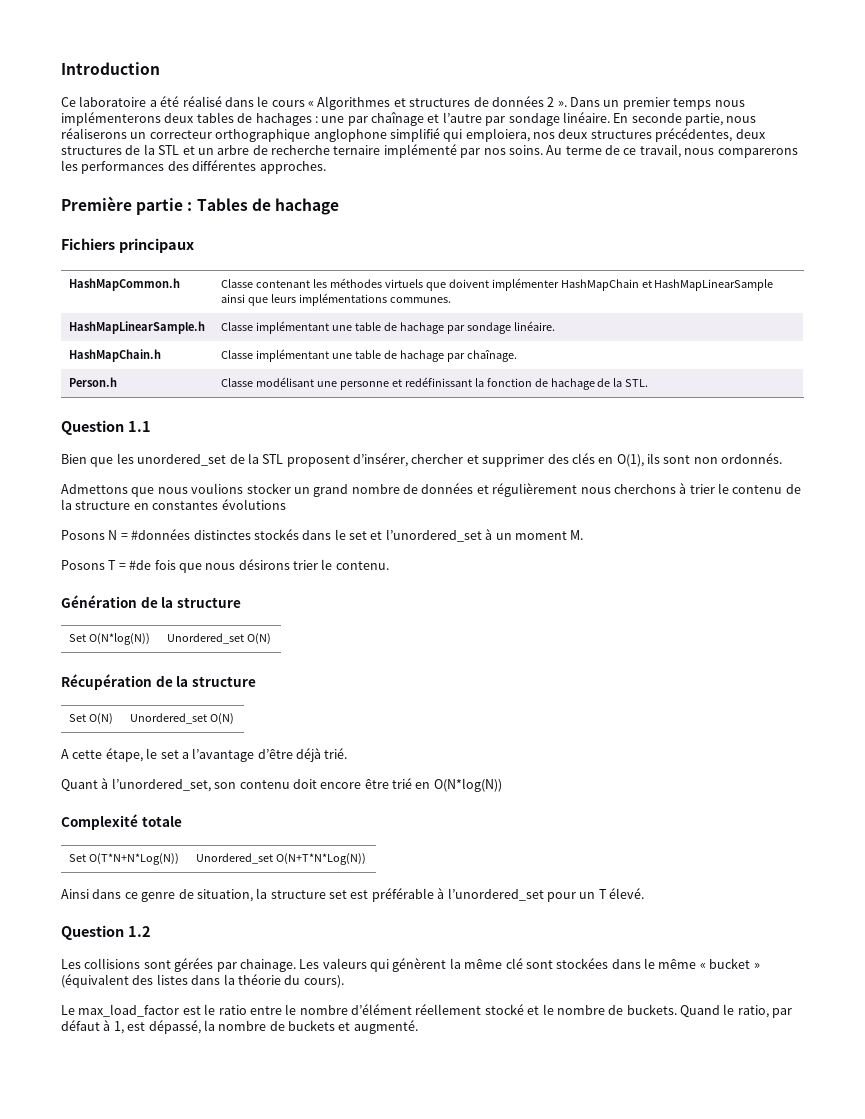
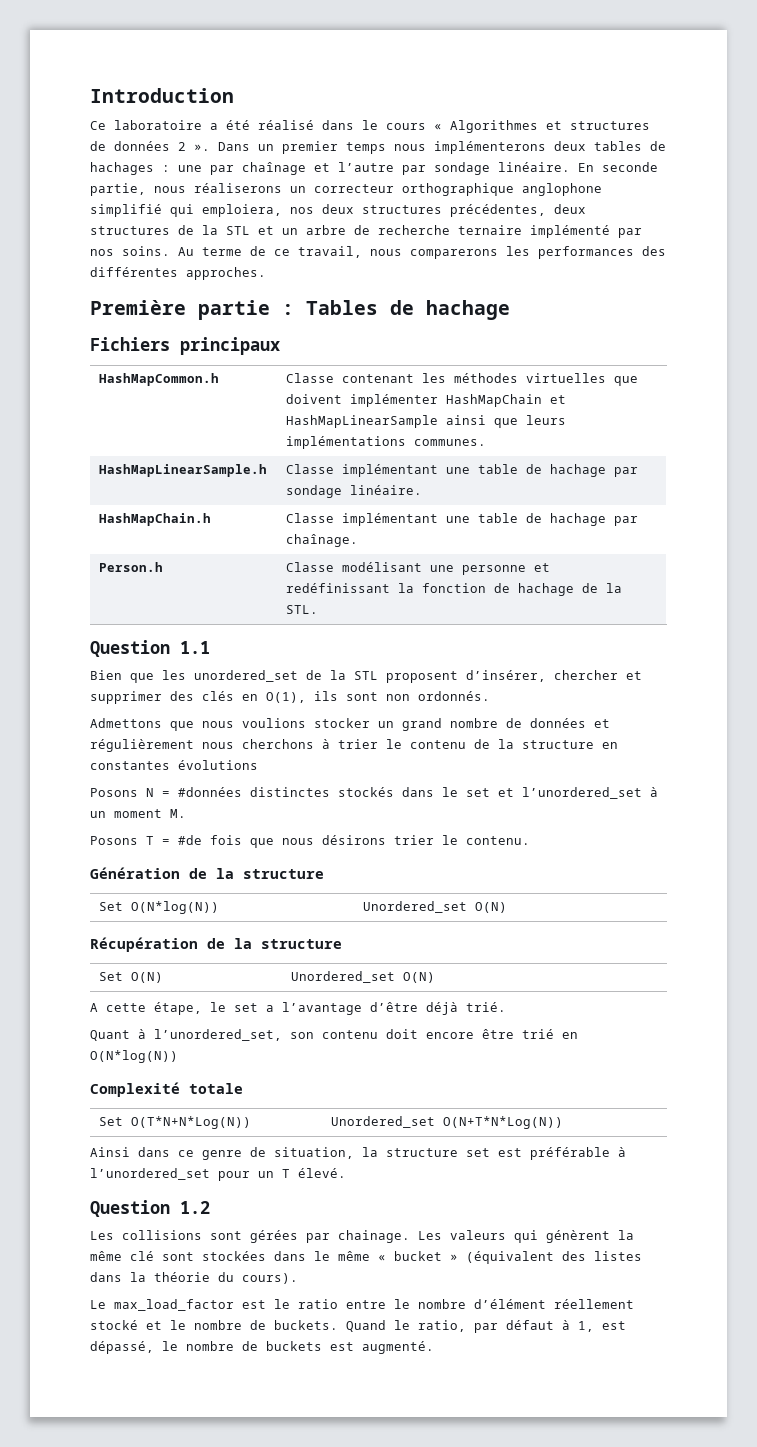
- HashMapCommon.h | Classe contenant les méthodes virtuels que doivent implémenter HashMapChain et HashMapLinearSample ainsi que leurs implémentations communes.
+ HashMapCommon.h | Classe contenant les méthodes virtuelles que doivent implémenter HashMapChain et HashMapLinearSample ainsi que leurs implémentations communes.
- Quand le ratio, par défaut à 1, est dépassé, la nombre de buckets et augmenté.
+ Quand le ratio, par défaut à 1, est dépassé, le nombre de buckets est augmenté.

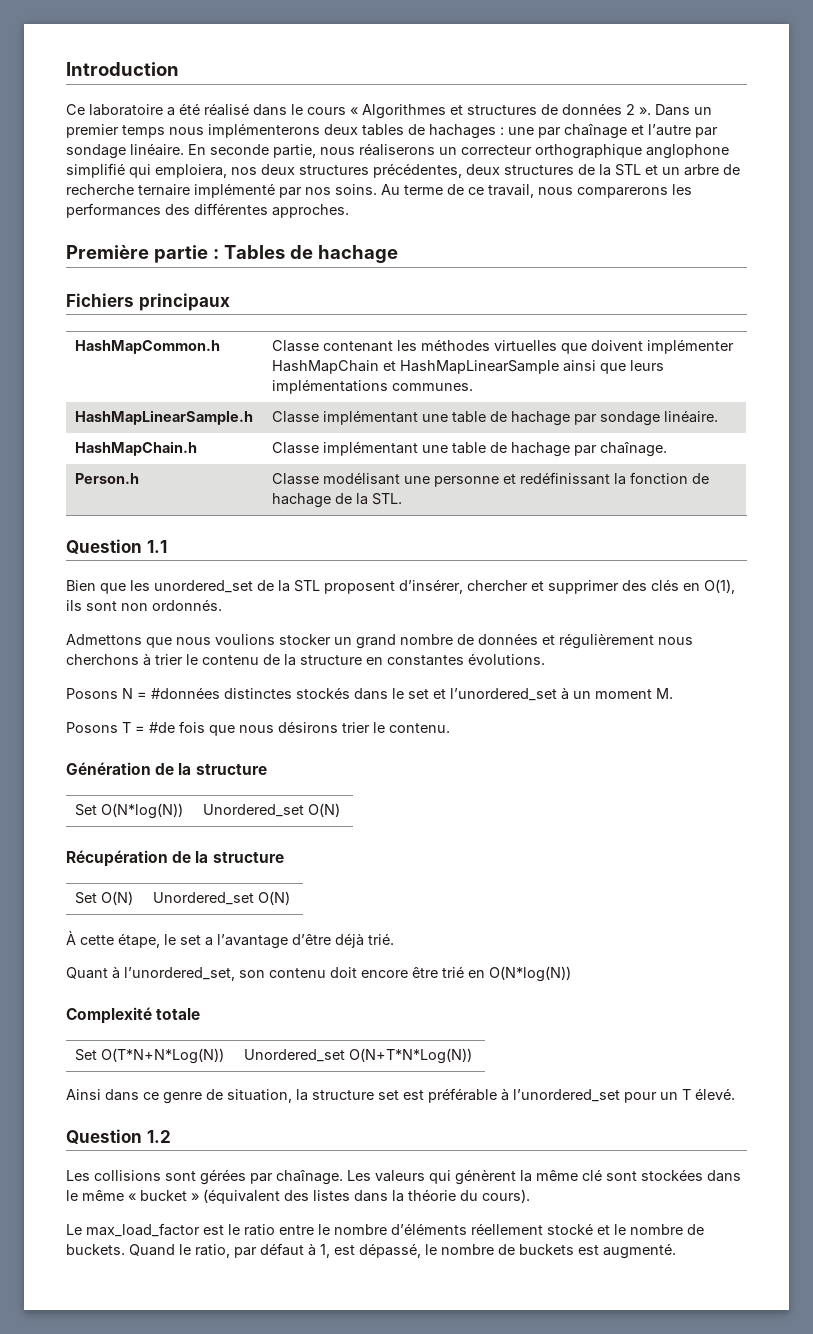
- Admettons que nous voulions stocker un grand nombre de données et régulièrement nous cherchons à trier le contenu de la structure en constantes évolutions
+ Admettons que nous voulions stocker un grand nombre de données et régulièrement nous cherchons à trier le contenu de la structure en constantes évolutions.
- A cette étape, le set a l’avantage d’être déjà trié.
+ À cette étape, le set a l’avantage d’être déjà trié.
- Les collisions sont gérées par chainage.
+ Les collisions sont gérées par chaînage.
- Le max_load_factor est le ratio entre le nombre d’élément réellement stocké et le nombre de buckets.
+ Le max_load_factor est le ratio entre le nombre d’éléments réellement stocké et le nombre de buckets.

